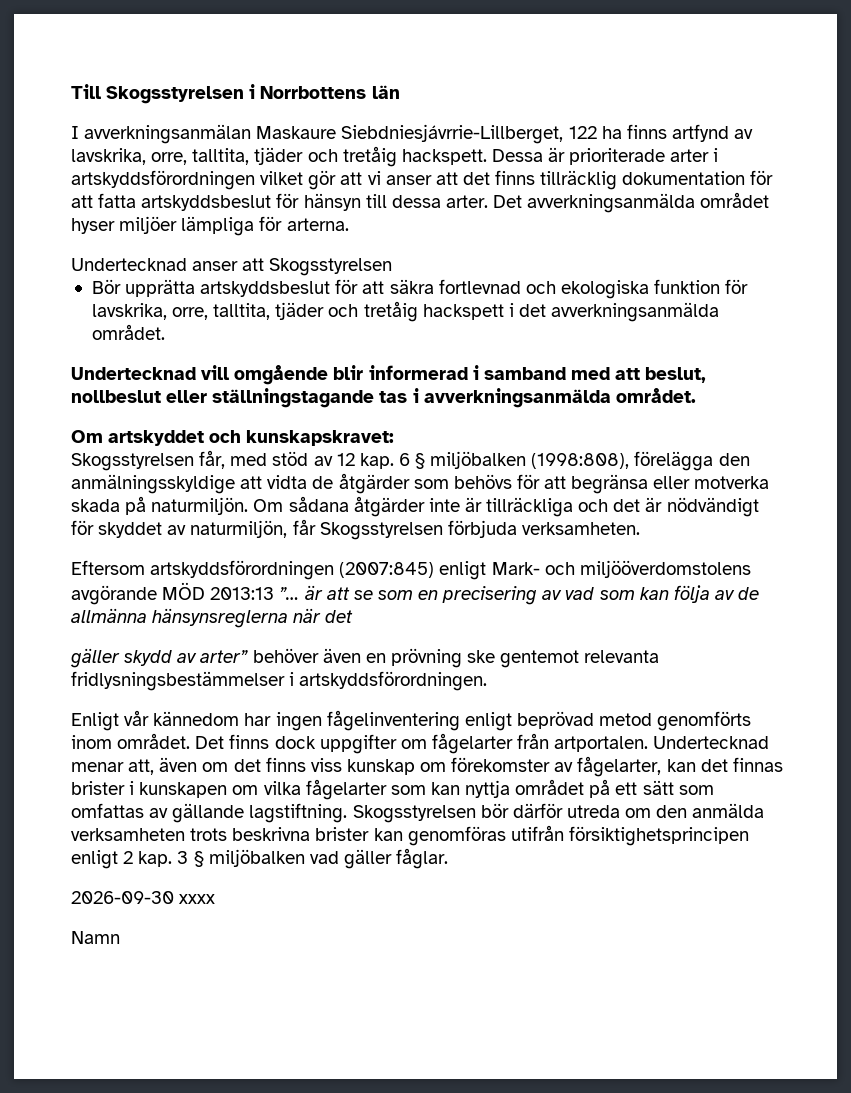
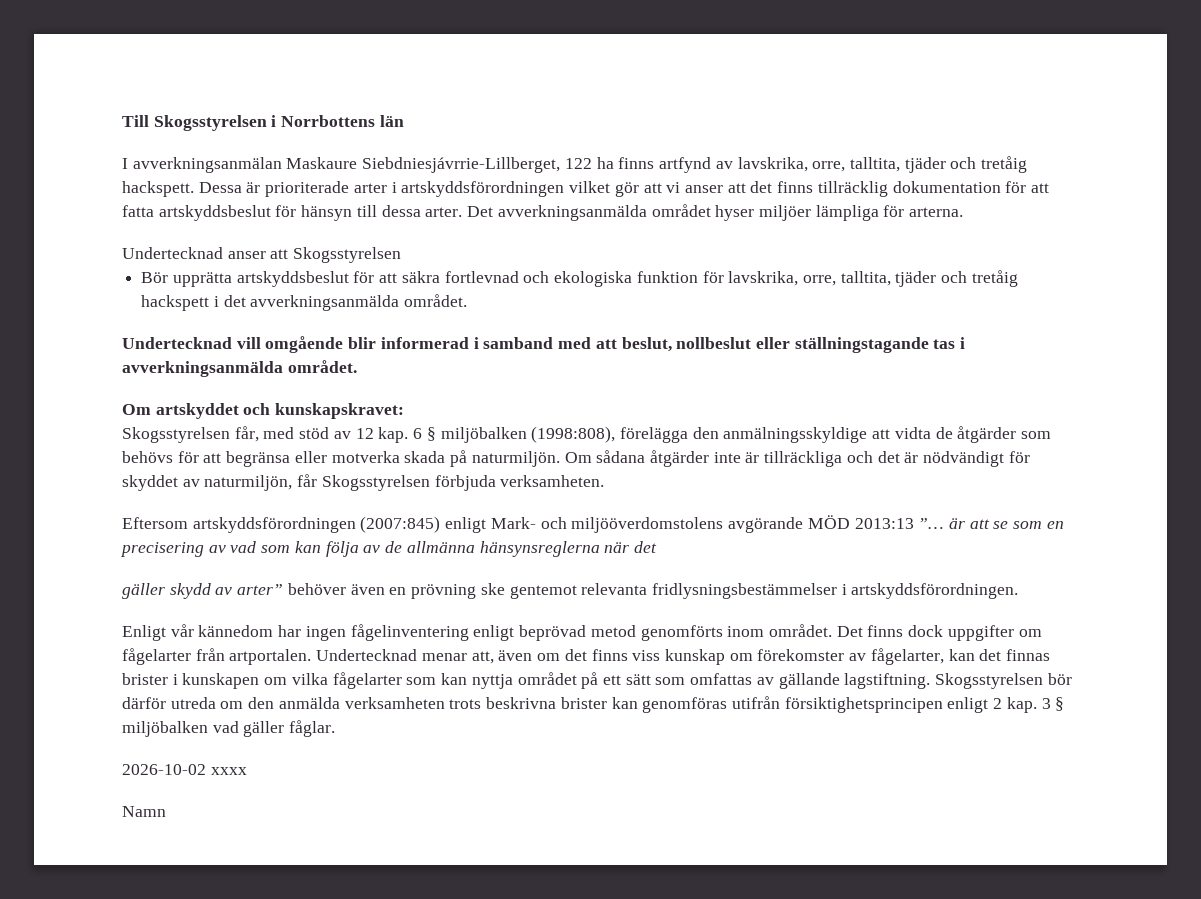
- 2026-09-30 xxxx
+ 2026-10-02 xxxx

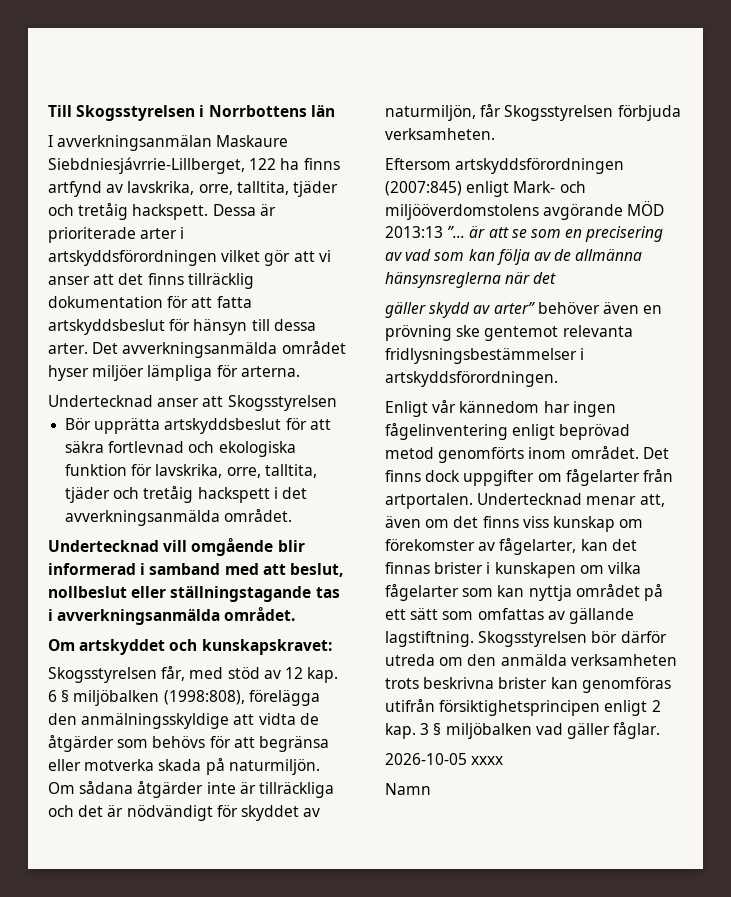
- 2026-10-02 xxxx
+ 2026-10-05 xxxx

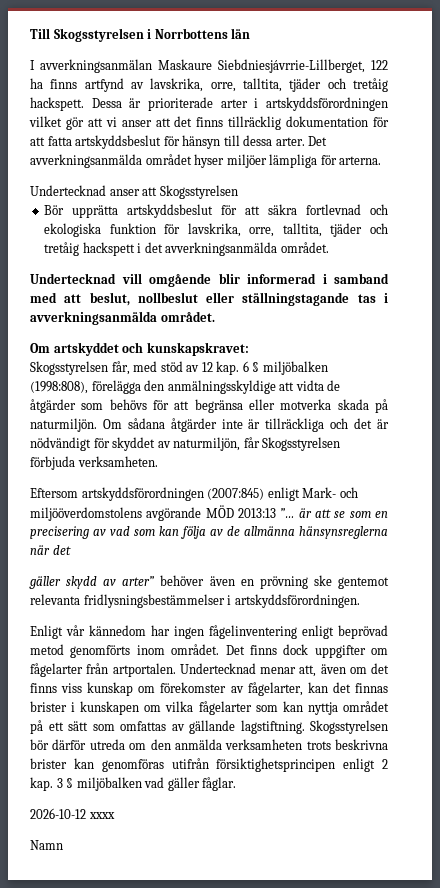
- 2026-10-05 xxxx
+ 2026-10-12 xxxx

